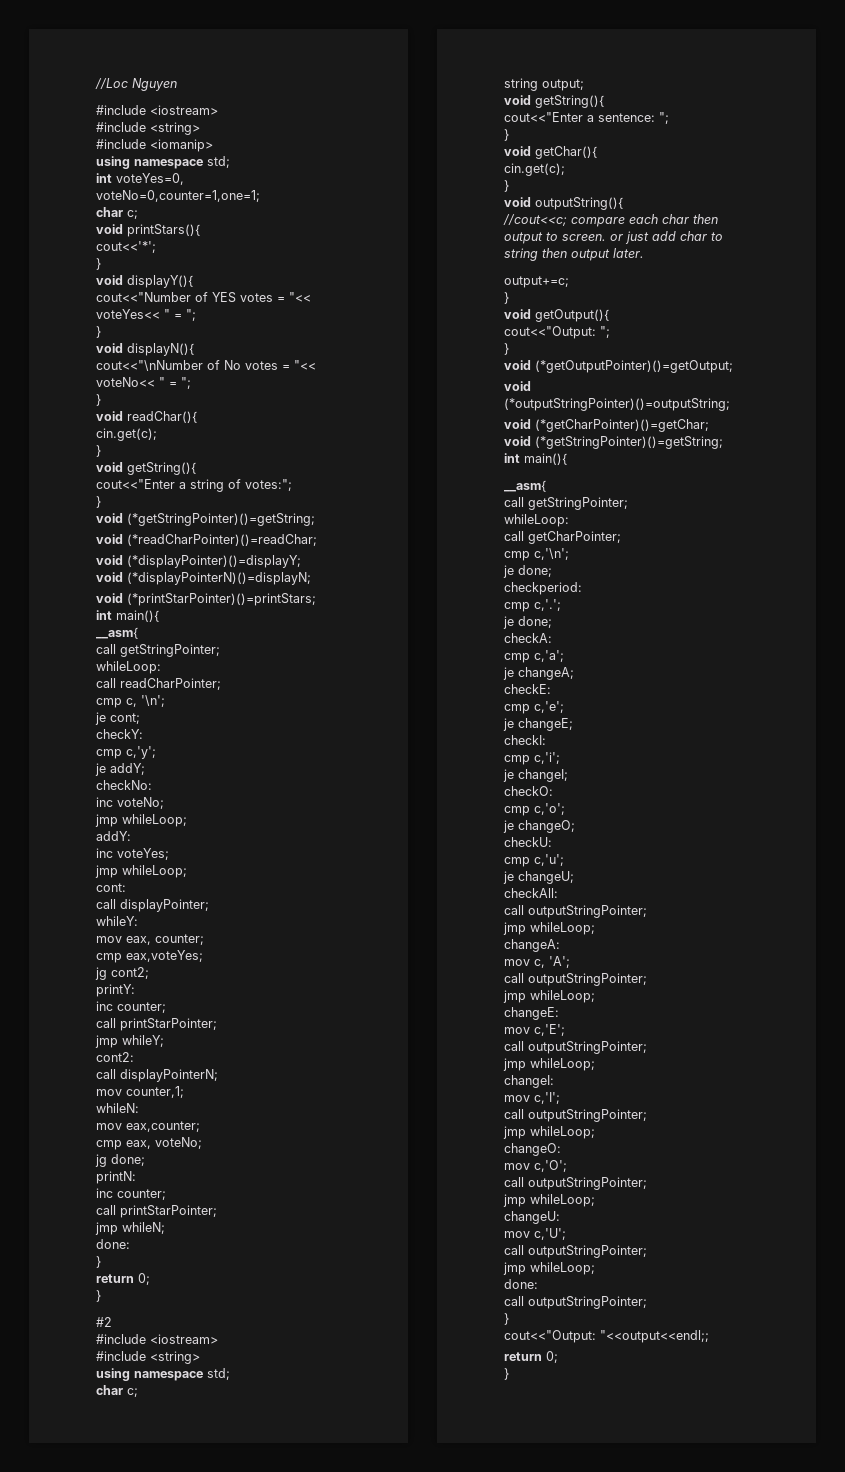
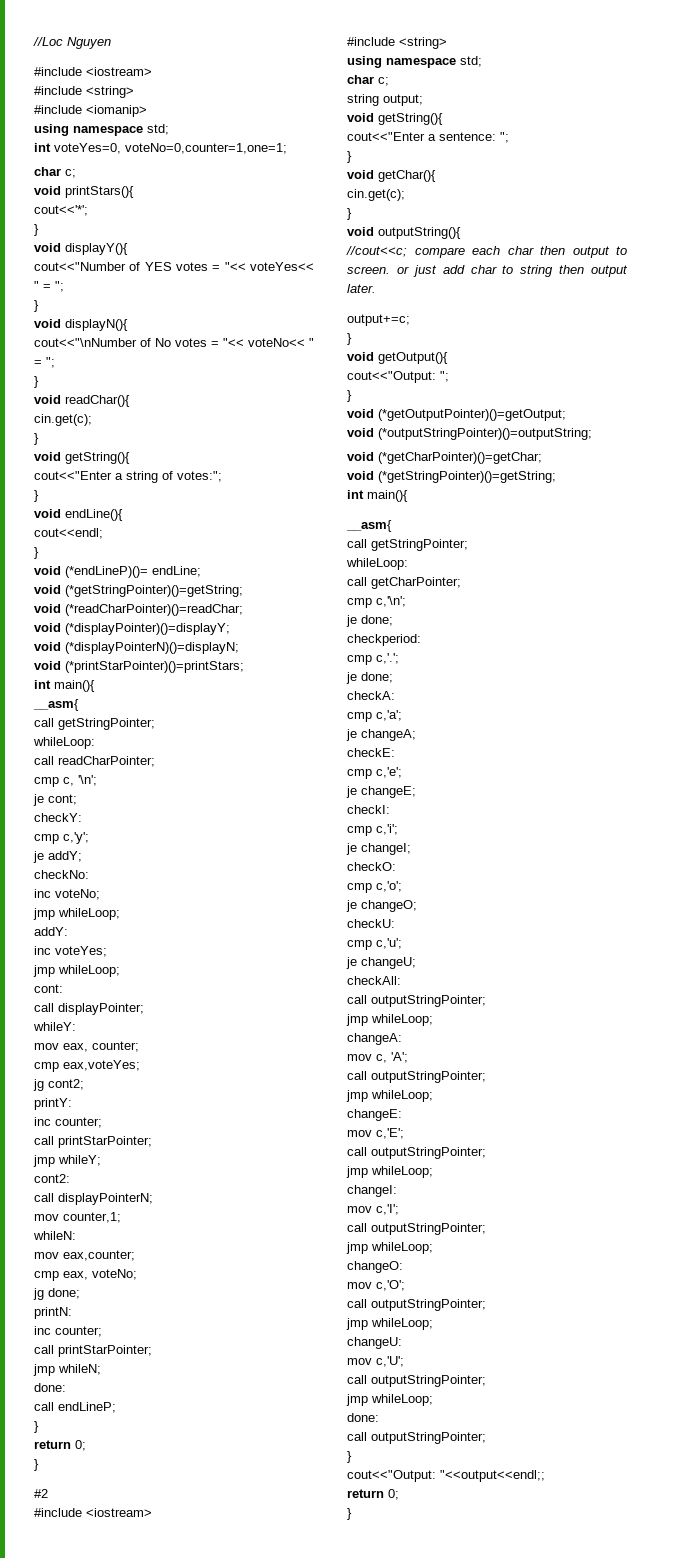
+ void endLine(){
+ cout<<endl;
+ }
+ void (*endLineP)()= endLine;
+ call endLineP;

